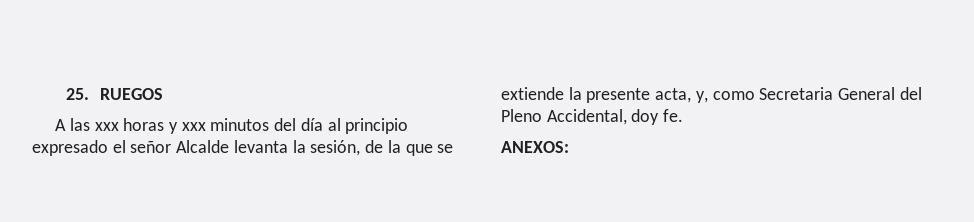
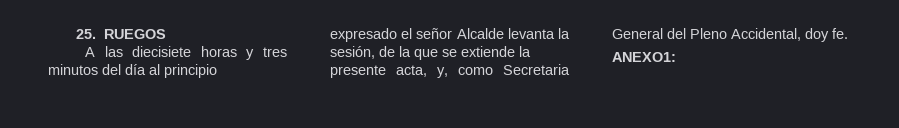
- A las xxx horas y xxx minutos del día al principio expresado el señor Alcalde levanta la sesión, de la que se extiende la presente acta, y, como Secretaria General del Pleno Accidental, doy fe.
+ A las diecisiete horas y tres minutos del día al principio expresado el señor Alcalde levanta la sesión, de la que se extiende la presente acta, y, como Secretaria General del Pleno Accidental, doy fe.
- ANEXOS:
+ ANEXO1:

